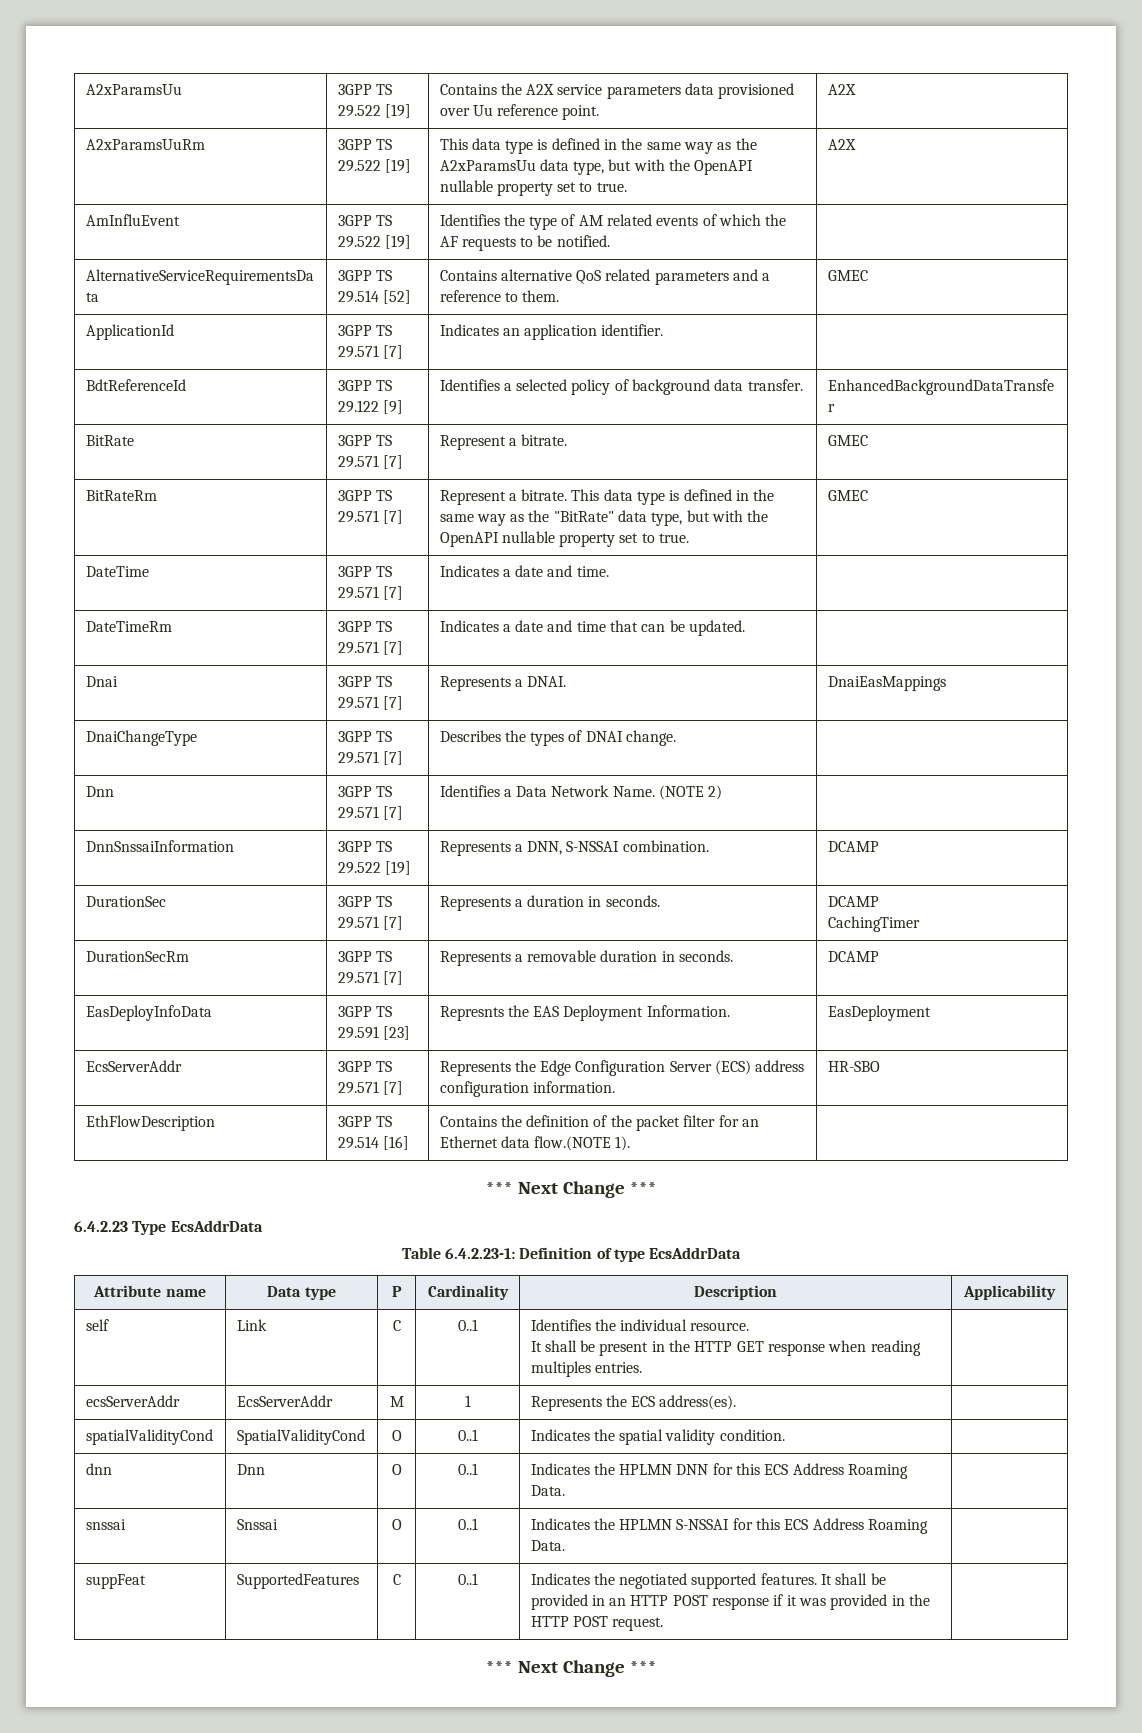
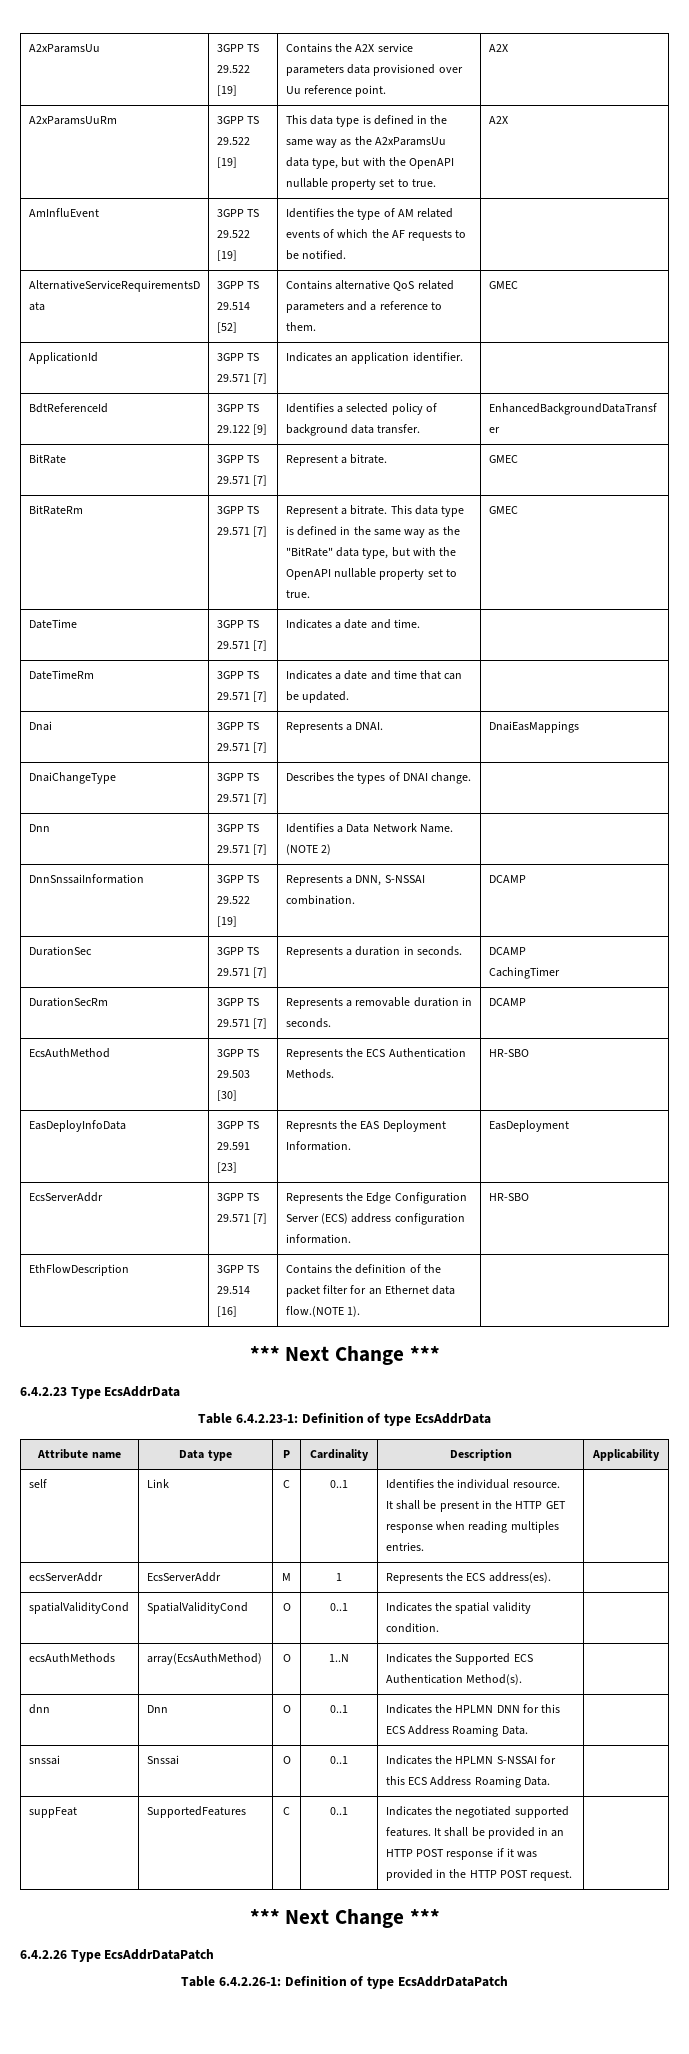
+ EcsAuthMethod | 3GPP TS 29.503 [30] | Represents the ECS Authentication Methods. | HR-SBO
+ ecsAuthMethods | array(EcsAuthMethod) | O | 1..N | Indicates the Supported ECS Authentication Method(s). |
+ 6.4.2.26 Type EcsAddrDataPatch
+ Table 6.4.2.26-1: Definition of type EcsAddrDataPatch

